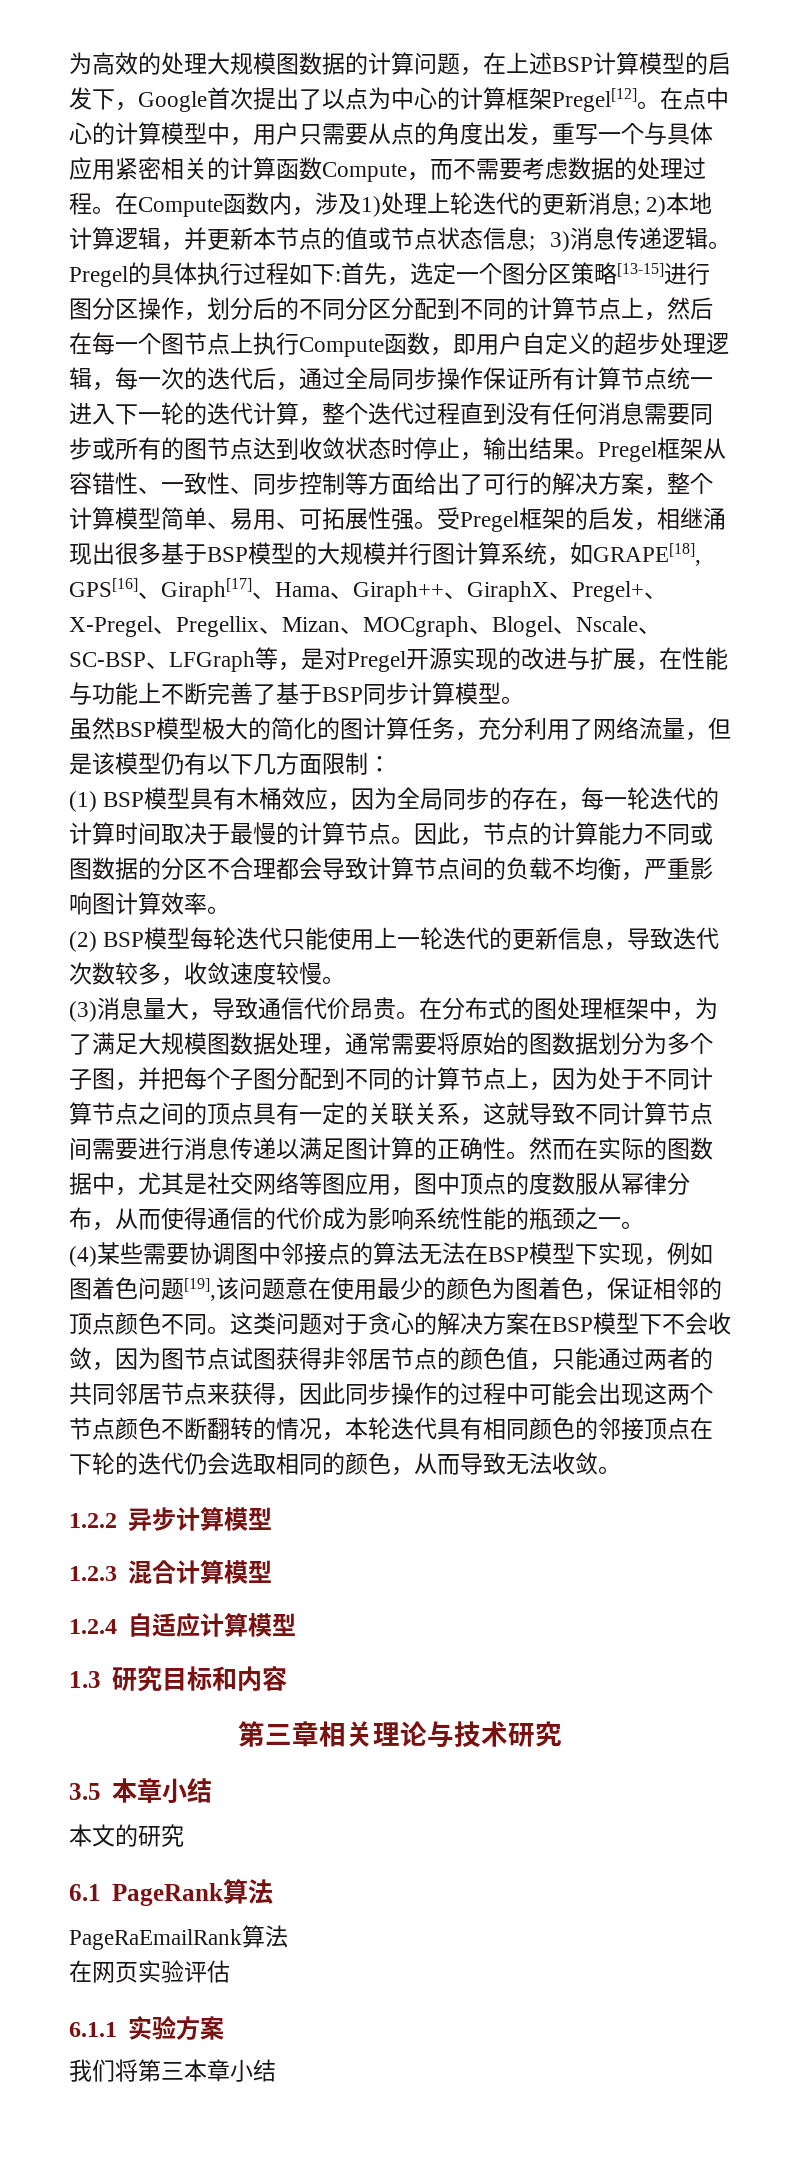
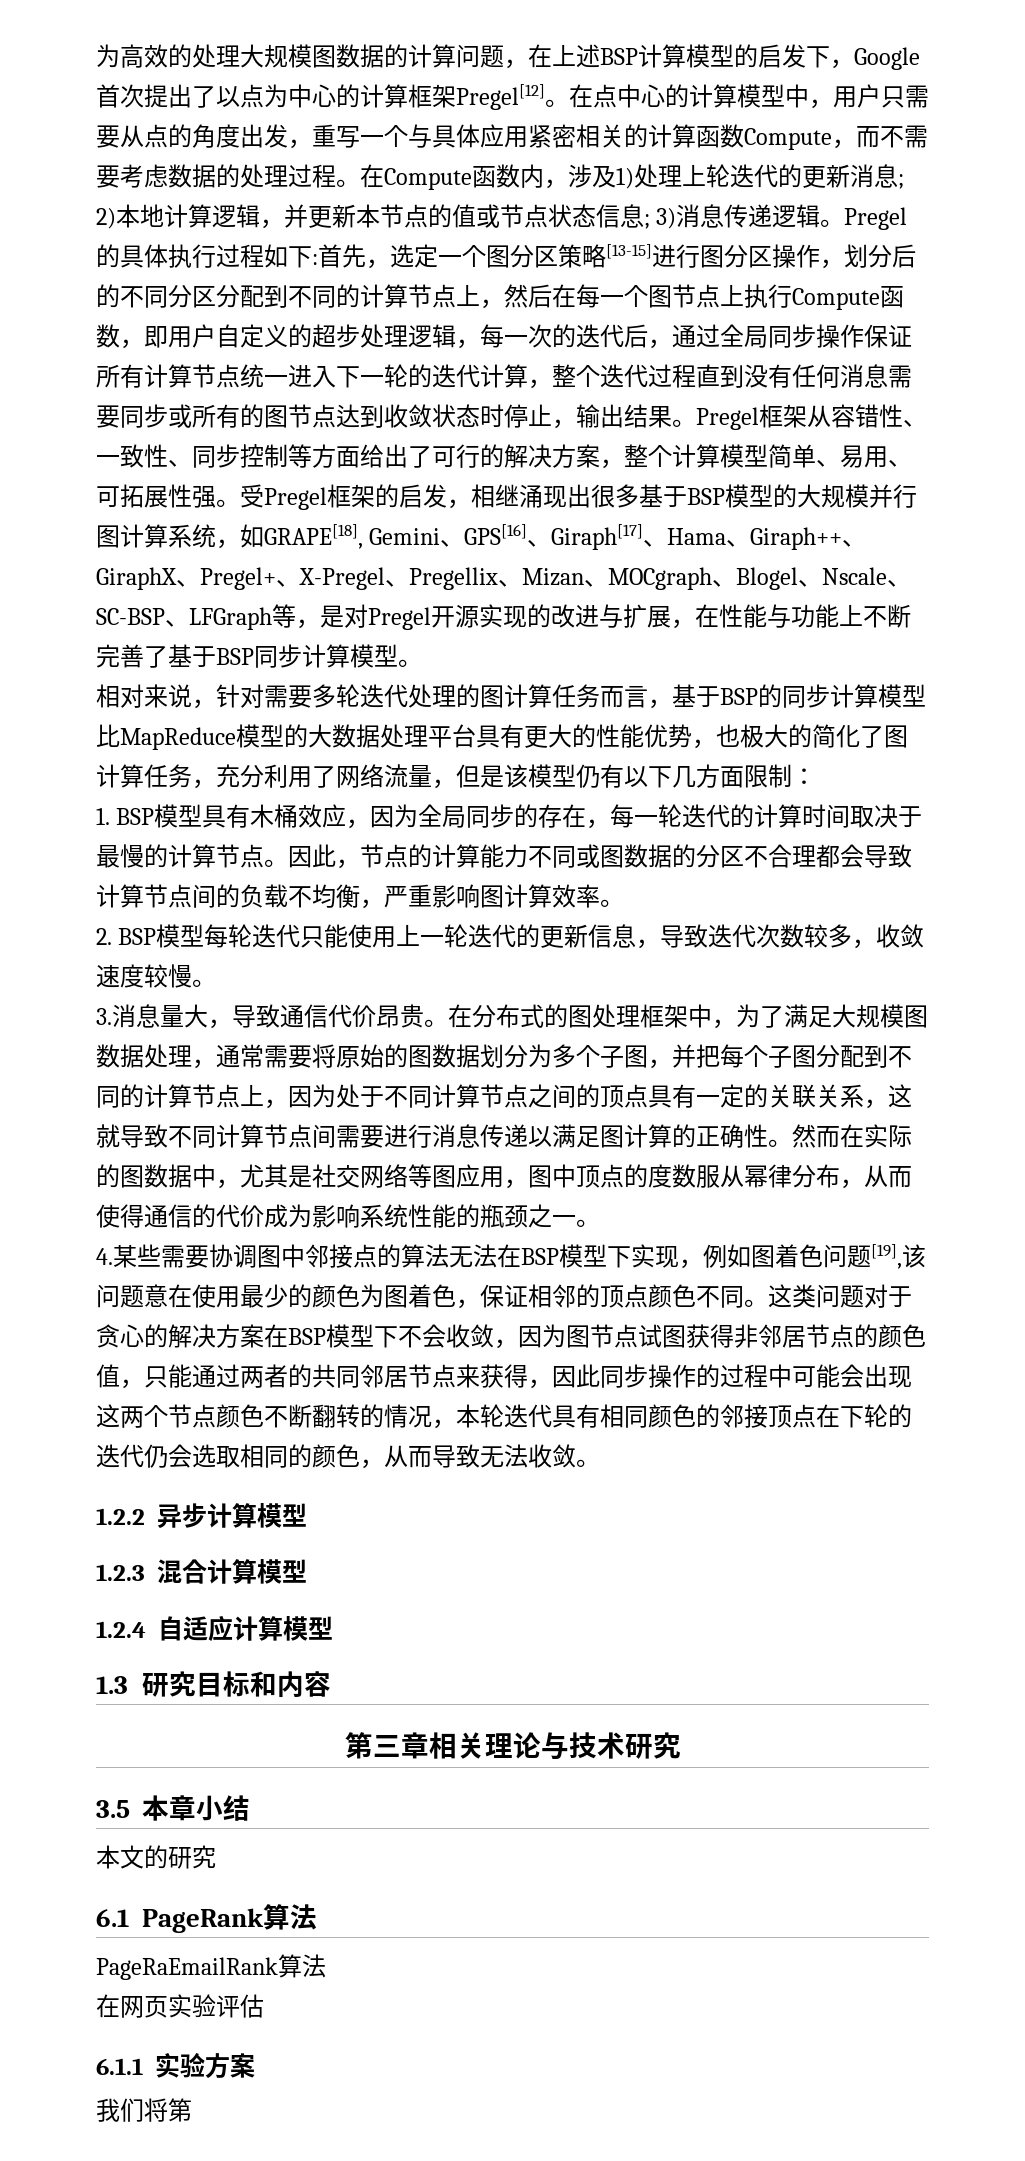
- 受Pregel框架的启发，相继涌现出很多基于BSP模型的大规模并行图计算系统，如GRAPE[18], GPS[16]、Giraph[17]、Hama、Giraph++、GiraphX、Pregel+、X-Pregel、Pregellix、Mizan、MOCgraph、Blogel、Nscale、SC-BSP、LFGraph等，是对Pregel开源实现的改进与扩展，在性能与功能上不断完善了基于BSP同步计算模型。
+ 受Pregel框架的启发，相继涌现出很多基于BSP模型的大规模并行图计算系统，如GRAPE[18], Gemini、GPS[16]、Giraph[17]、Hama、Giraph++、GiraphX、Pregel+、X-Pregel、Pregellix、Mizan、MOCgraph、Blogel、Nscale、SC-BSP、LFGraph等，是对Pregel开源实现的改进与扩展，在性能与功能上不断完善了基于BSP同步计算模型。
- 虽然BSP模型极大的简化的图计算任务，充分利用了网络流量，但是该模型仍有以下几方面限制：
+ 相对来说，针对需要多轮迭代处理的图计算任务而言，基于BSP的同步计算模型比MapReduce模型的大数据处理平台具有更大的性能优势，也极大的简化了图计算任务，充分利用了网络流量，但是该模型仍有以下几方面限制：
- (1) BSP模型具有木桶效应，因为全局同步的存在，每一轮迭代的计算时间取决于最慢的计算节点。
+ 1. BSP模型具有木桶效应，因为全局同步的存在，每一轮迭代的计算时间取决于最慢的计算节点。
- (2) BSP模型每轮迭代只能使用上一轮迭代的更新信息，导致迭代次数较多，收敛速度较慢。
+ 2. BSP模型每轮迭代只能使用上一轮迭代的更新信息，导致迭代次数较多，收敛速度较慢。
- (3)消息量大，导致通信代价昂贵。
+ 3.消息量大，导致通信代价昂贵。
- (4)某些需要协调图中邻接点的算法无法在BSP模型下实现，例如图着色问题[19],该问题意在使用最少的颜色为图着色，保证相邻的顶点颜色不同。
+ 4.某些需要协调图中邻接点的算法无法在BSP模型下实现，例如图着色问题[19],该问题意在使用最少的颜色为图着色，保证相邻的顶点颜色不同。
- 我们将第三本章小结
+ 我们将第

